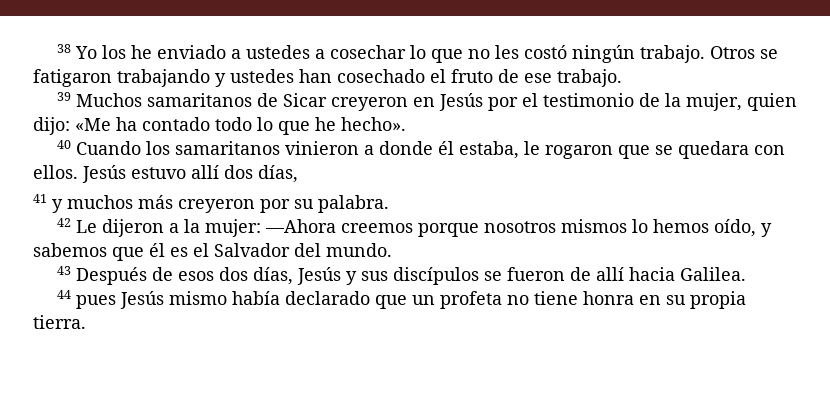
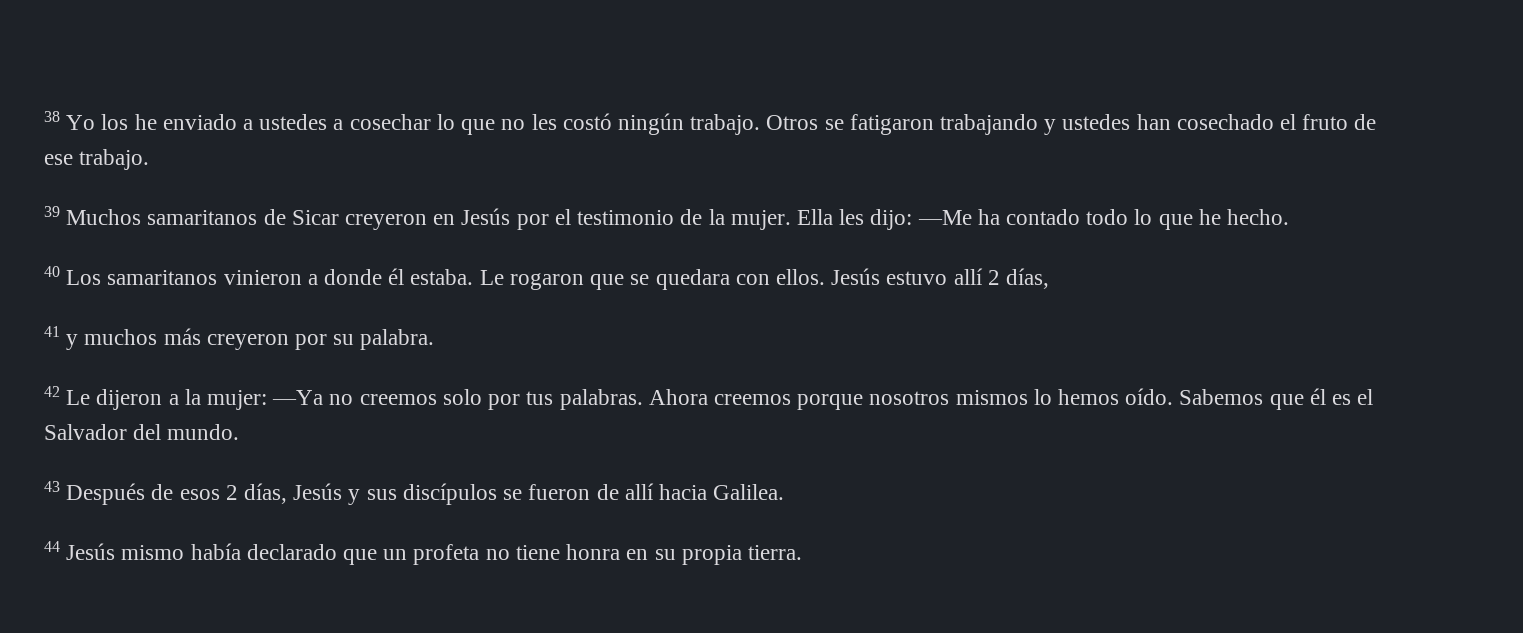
- 39 Muchos samaritanos de Sicar creyeron en Jesús por el testimonio de la mujer, quien dijo: «Me ha contado todo lo que he hecho».
+ 39 Muchos samaritanos de Sicar creyeron en Jesús por el testimonio de la mujer. Ella les dijo: —Me ha contado todo lo que he hecho.
- 40 Cuando los samaritanos vinieron a donde él estaba, le rogaron que se quedara con ellos.
+ 40 Los samaritanos vinieron a donde él estaba. Le rogaron que se quedara con ellos.
- Jesús estuvo allí dos días,
+ Jesús estuvo allí 2 días,
- 42 Le dijeron a la mujer: ―Ahora creemos porque nosotros mismos lo hemos oído, y sabemos que él es el Salvador del mundo.
+ 42 Le dijeron a la mujer: —Ya no creemos solo por tus palabras. Ahora creemos porque nosotros mismos lo hemos oído. Sabemos que él es el Salvador del mundo.
- 43 Después de esos dos días, Jesús y sus discípulos se fueron de allí hacia Galilea.
+ 43 Después de esos 2 días, Jesús y sus discípulos se fueron de allí hacia Galilea.
- 44 pues Jesús mismo había declarado que un profeta no tiene honra en su propia tierra.
+ 44 Jesús mismo había declarado que un profeta no tiene honra en su propia tierra.

